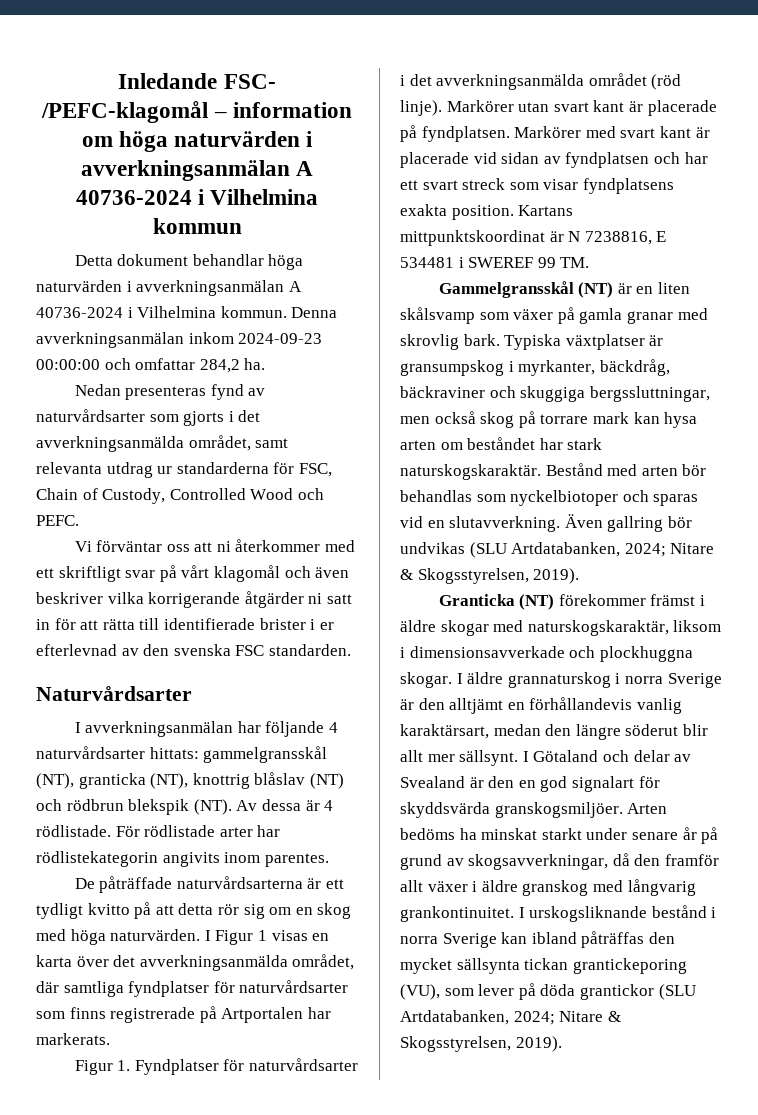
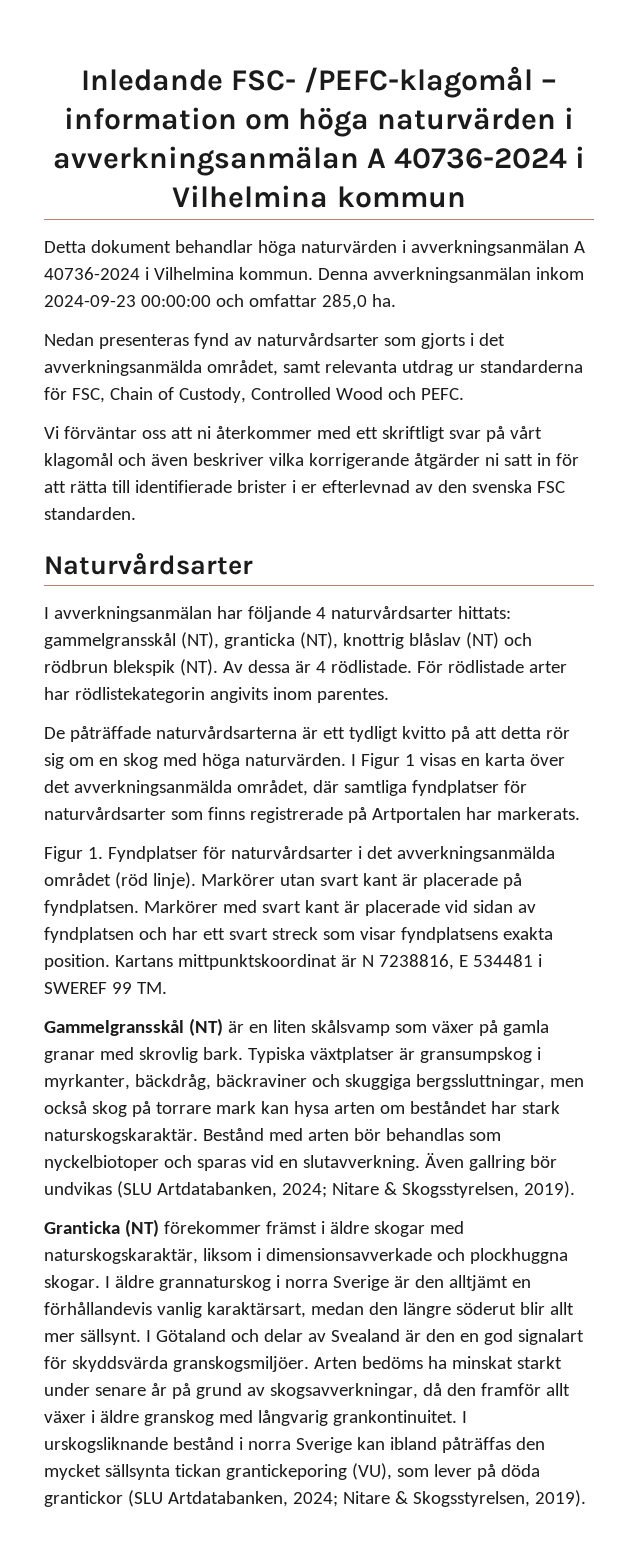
- Denna avverkningsanmälan inkom 2024-09-23 00:00:00 och omfattar 284,2 ha.
+ Denna avverkningsanmälan inkom 2024-09-23 00:00:00 och omfattar 285,0 ha.

